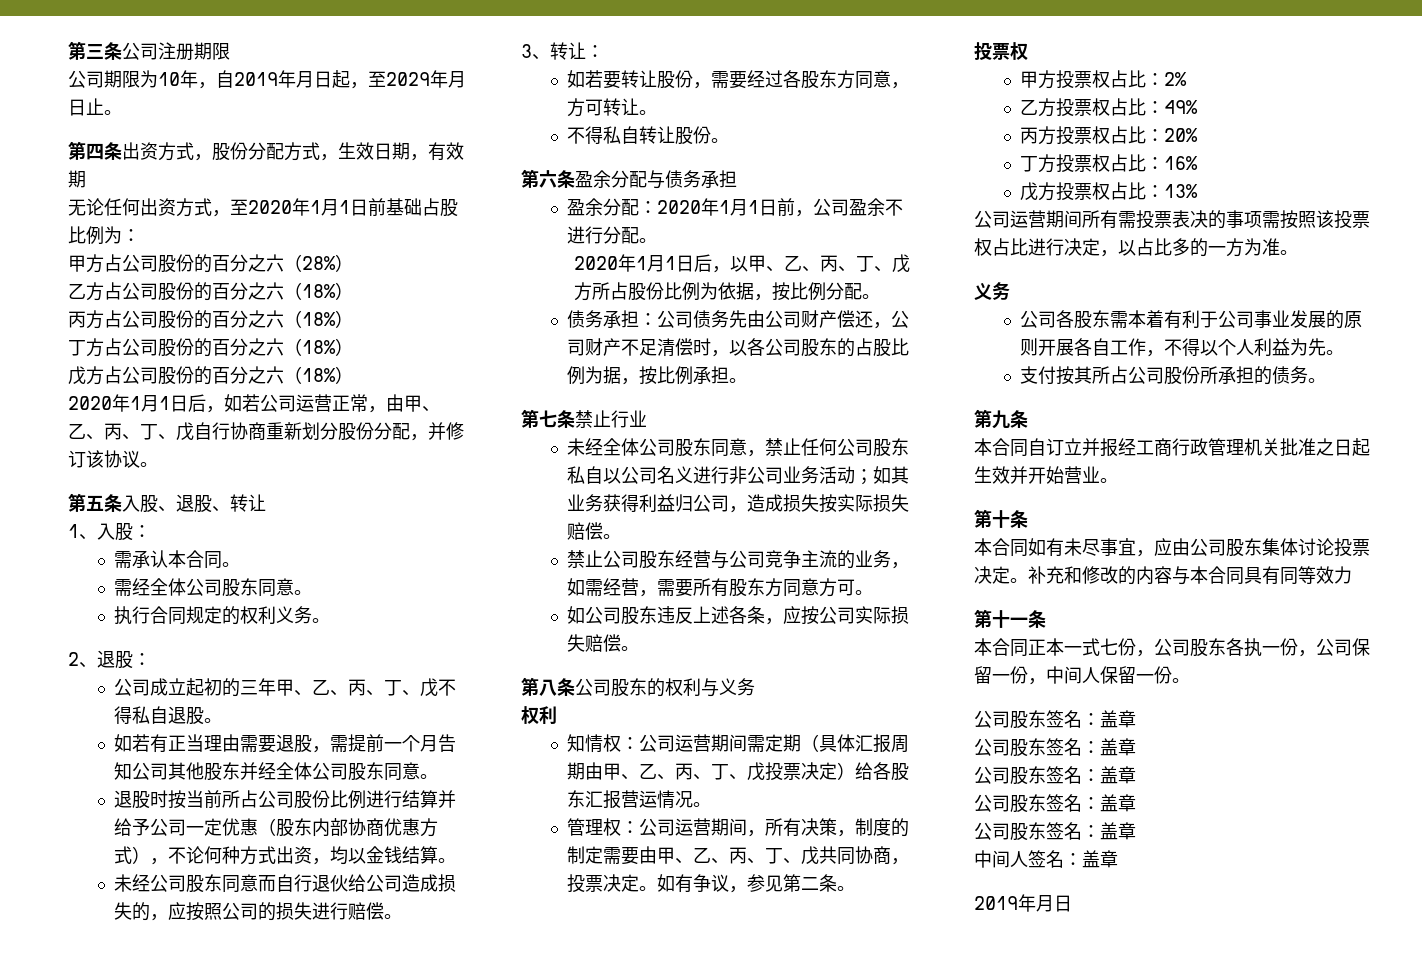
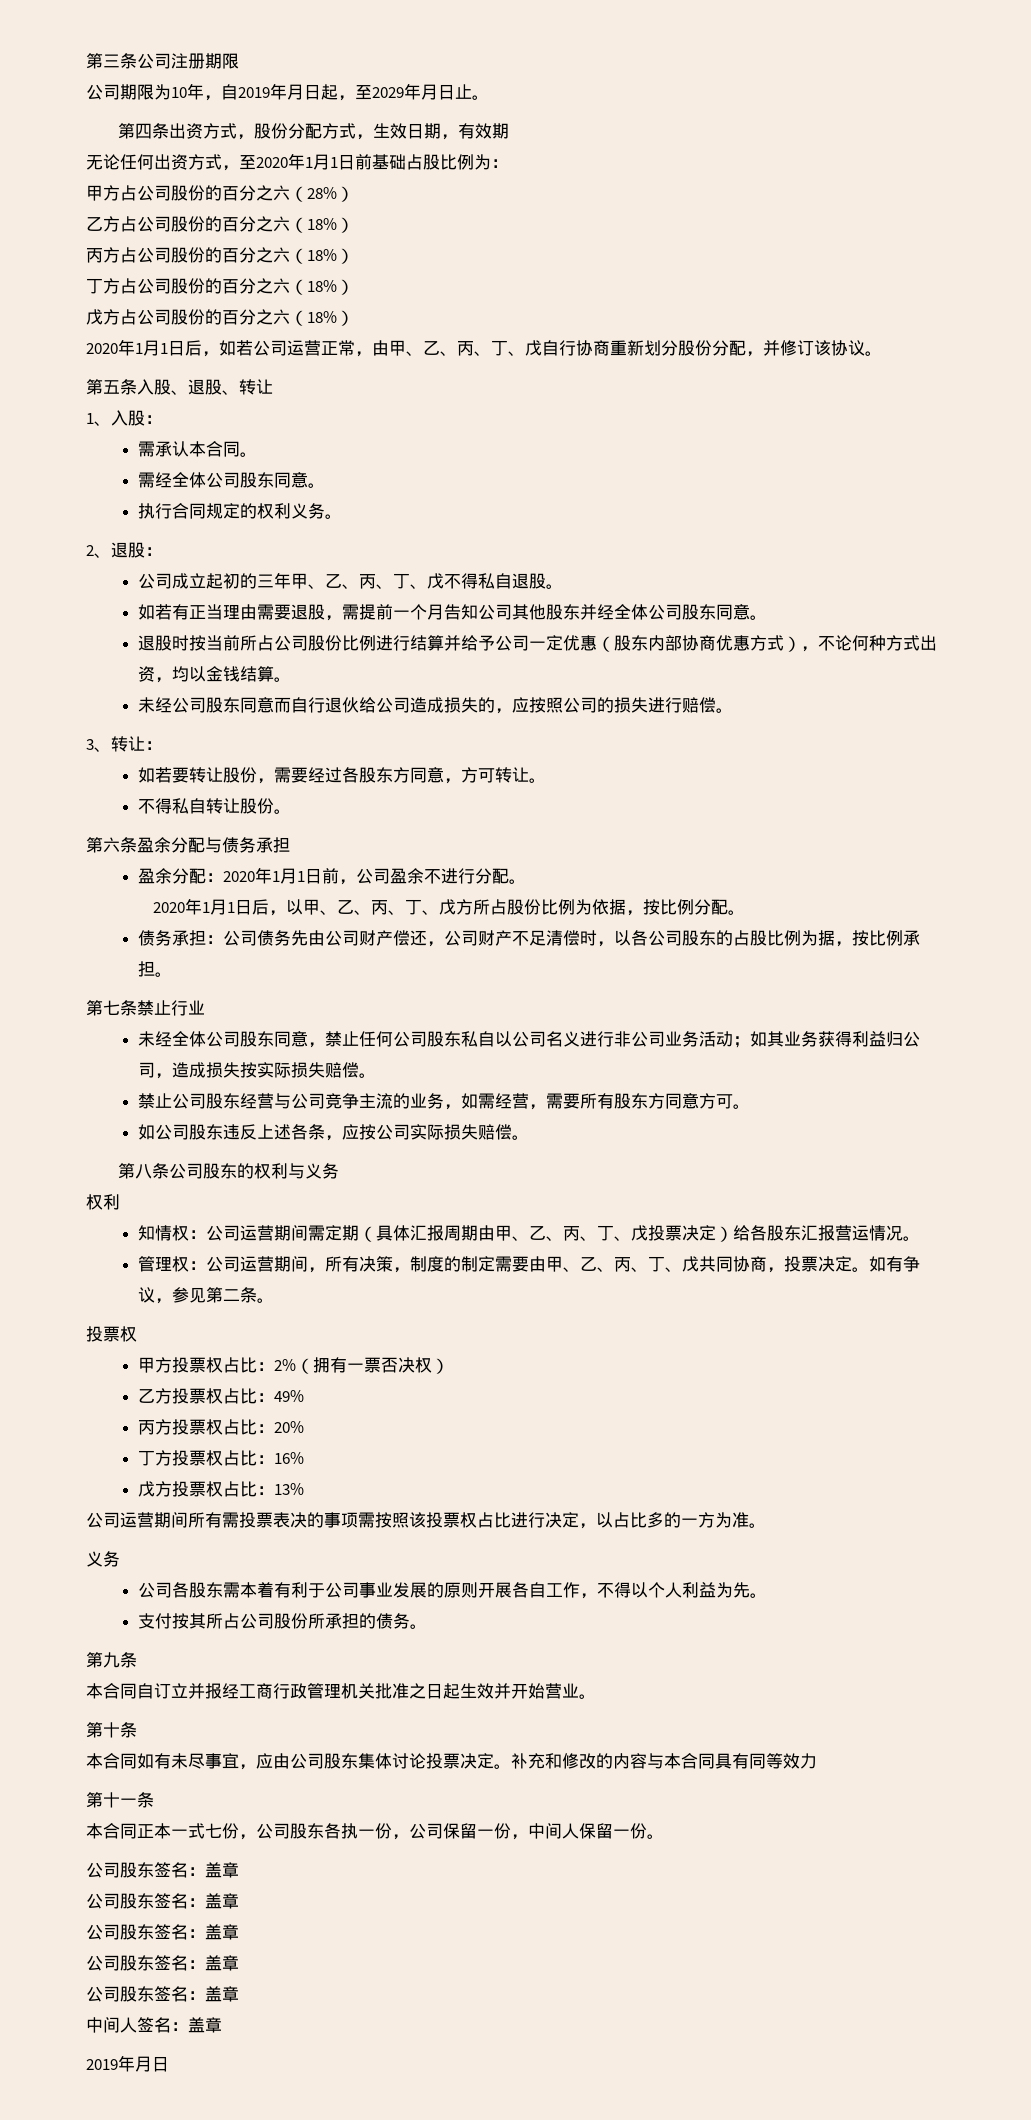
- 甲方投票权占比：2%
+ 甲方投票权占比：2%（拥有一票否决权）

